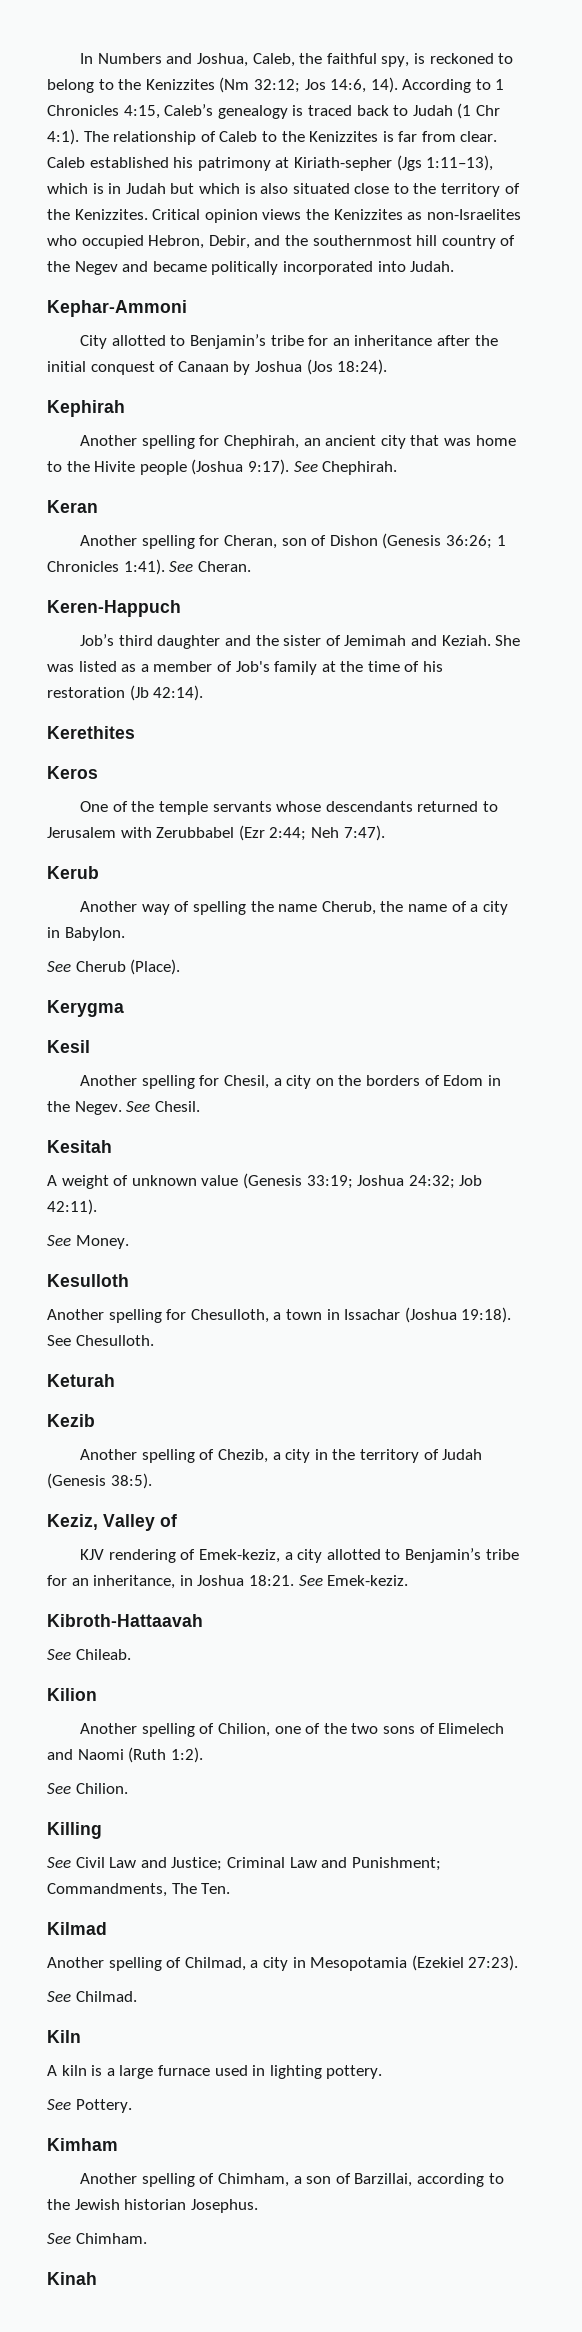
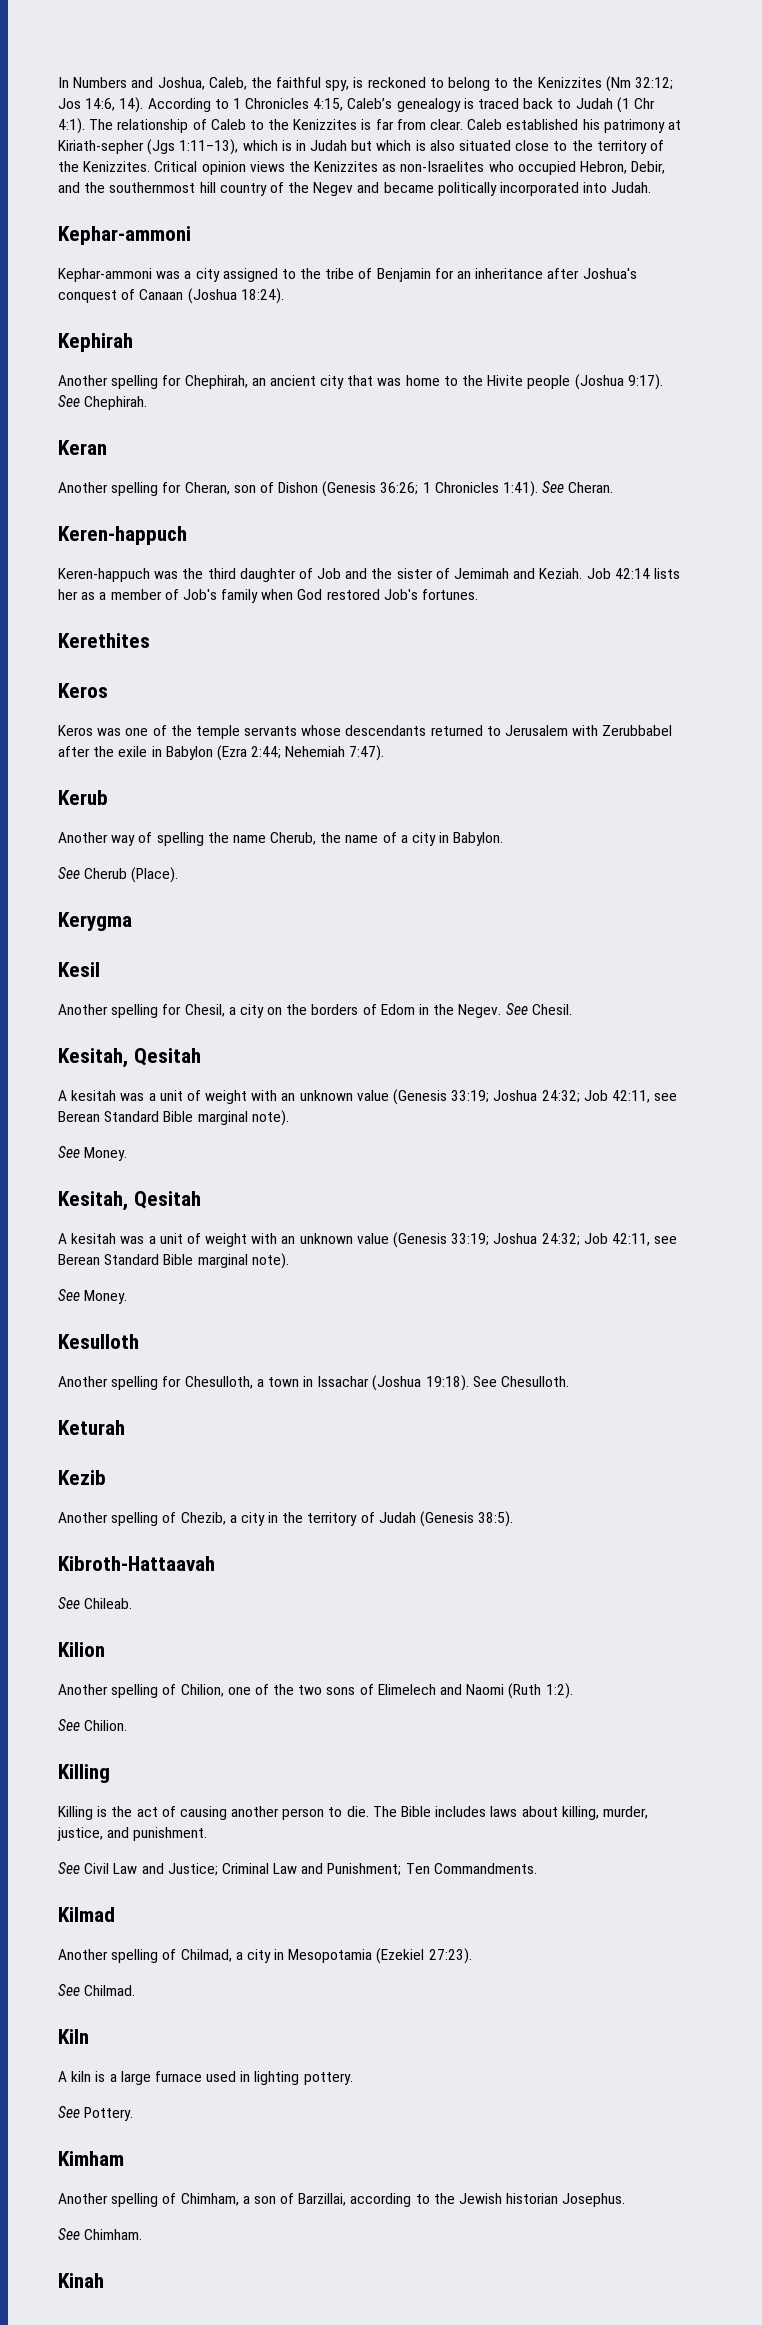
  Critical opinion views the Kenizzites as non-Israelites who occupied Hebron, Debir, and the southernmost hill country of the Negev and became politically incorporated into Judah.
- Kephar-Ammoni
- City allotted to Benjamin’s tribe for an inheritance after the initial conquest of Canaan by Joshua (Jos 18:24).
+ Kephar-ammoni
+ Kephar-ammoni was a city assigned to the tribe of Benjamin for an inheritance after Joshua's conquest of Canaan (Joshua 18:24).
  See Cheran.
- Keren-Happuch
- Job’s third daughter and the sister of Jemimah and Keziah.
+ Keren-happuch
+ Keren-happuch was the third daughter of Job and the sister of Jemimah and Keziah.
- She was listed as a member of Job's family at the time of his restoration (Jb 42:14).
+ Job 42:14 lists her as a member of Job's family when God restored Job's fortunes.
- One of the temple servants whose descendants returned to Jerusalem with Zerubbabel (Ezr 2:44; Neh 7:47).
+ Keros was one of the temple servants whose descendants returned to Jerusalem with Zerubbabel after the exile in Babylon (Ezra 2:44; Nehemiah 7:47).
  See Chesil.
- Kesitah
- A weight of unknown value (Genesis 33:19; Joshua 24:32; Job 42:11).
+ Kesitah, Qesitah
+ A kesitah was a unit of weight with an unknown value (Genesis 33:19; Joshua 24:32; Job 42:11, see Berean Standard Bible marginal note).
+ See Money.
+ Kesitah, Qesitah
+ A kesitah was a unit of weight with an unknown value (Genesis 33:19; Joshua 24:32; Job 42:11, see Berean Standard Bible marginal note).
- Keziz, Valley of
- KJV rendering of Emek-keziz, a city allotted to Benjamin’s tribe for an inheritance, in Joshua 18:21. See Emek-keziz.
+ Killing is the act of causing another person to die. The Bible includes laws about killing, murder, justice, and punishment.
- See Civil Law and Justice; Criminal Law and Punishment; Commandments, The Ten.
+ See Civil Law and Justice; Criminal Law and Punishment; Ten Commandments.

